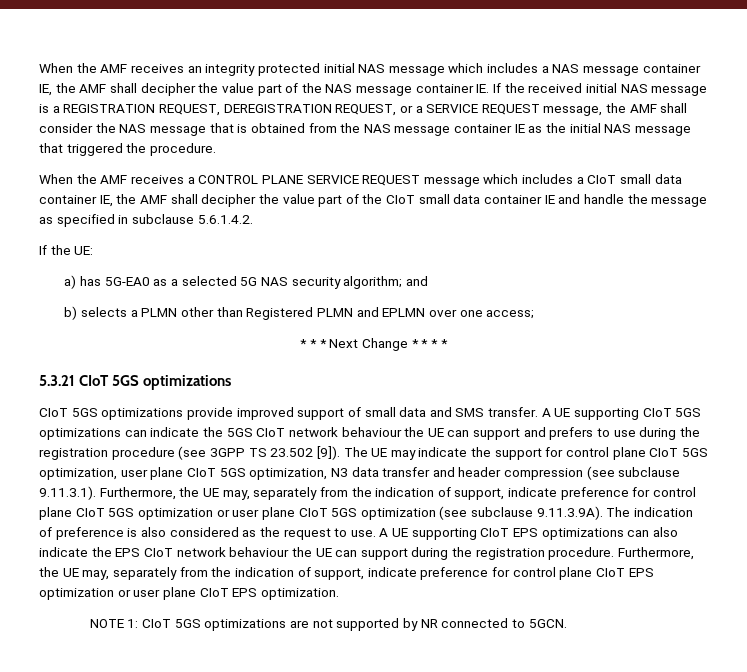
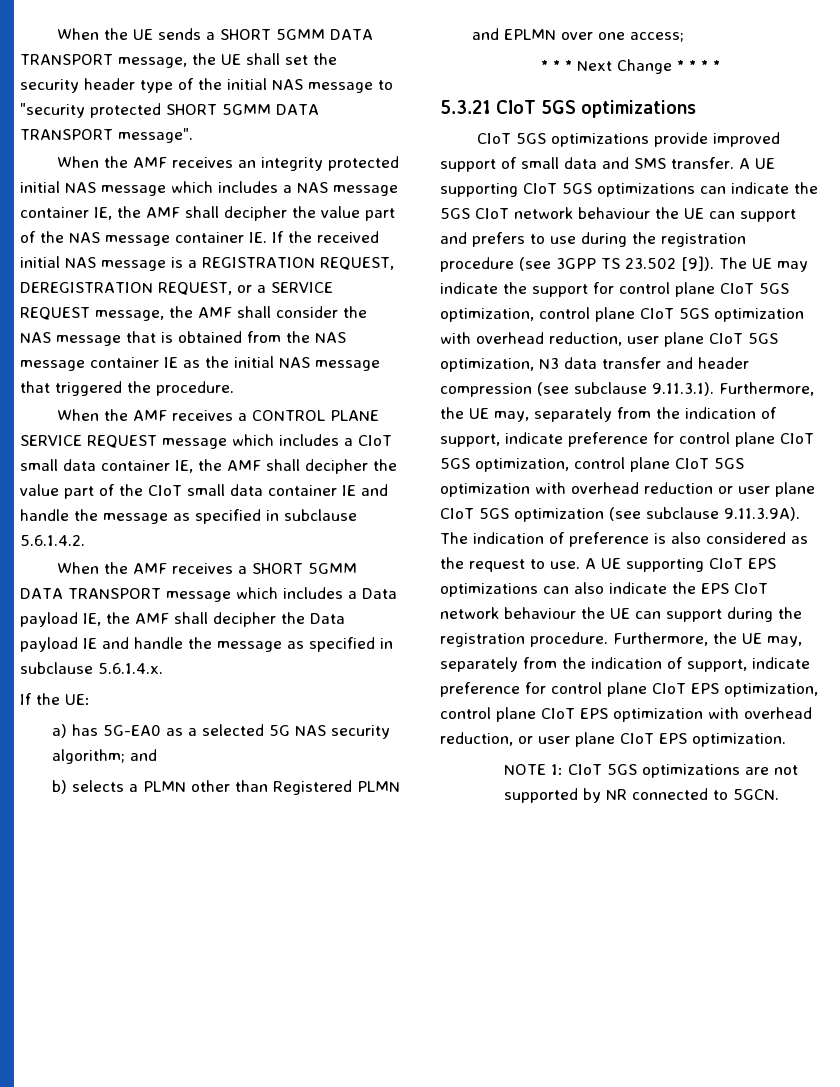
+ When the UE sends a SHORT 5GMM DATA TRANSPORT message, the UE shall set the security header type of the initial NAS message to "security protected SHORT 5GMM DATA TRANSPORT message".
+ When the AMF receives a SHORT 5GMM DATA TRANSPORT message which includes a Data payload IE, the AMF shall decipher the Data payload IE and handle the message as specified in subclause 5.6.1.4.x.
- The UE may indicate the support for control plane CIoT 5GS optimization, user plane CIoT 5GS optimization, N3 data transfer and header compression (see subclause 9.11.3.1). Furthermore, the UE may, separately from the indication of support, indicate preference for control plane CIoT 5GS optimization or user plane CIoT 5GS optimization (see subclause 9.11.3.9A). The indication of preference is also considered as the request to use.
+ The UE may indicate the support for control plane CIoT 5GS optimization, control plane CIoT 5GS optimization with overhead reduction, user plane CIoT 5GS optimization, N3 data transfer and header compression (see subclause 9.11.3.1). Furthermore, the UE may, separately from the indication of support, indicate preference for control plane CIoT 5GS optimization, control plane CIoT 5GS optimization with overhead reduction or user plane CIoT 5GS optimization (see subclause 9.11.3.9A). The indication of preference is also considered as the request to use.
- Furthermore, the UE may, separately from the indication of support, indicate preference for control plane CIoT EPS optimization or user plane CIoT EPS optimization.
+ Furthermore, the UE may, separately from the indication of support, indicate preference for control plane CIoT EPS optimization, control plane CIoT EPS optimization with overhead reduction, or user plane CIoT EPS optimization.

